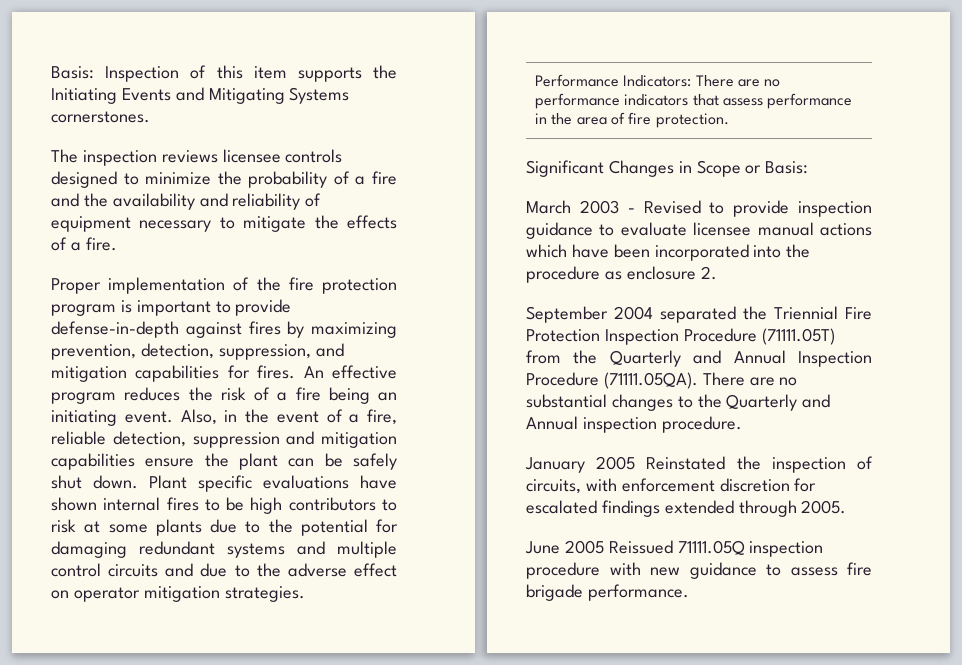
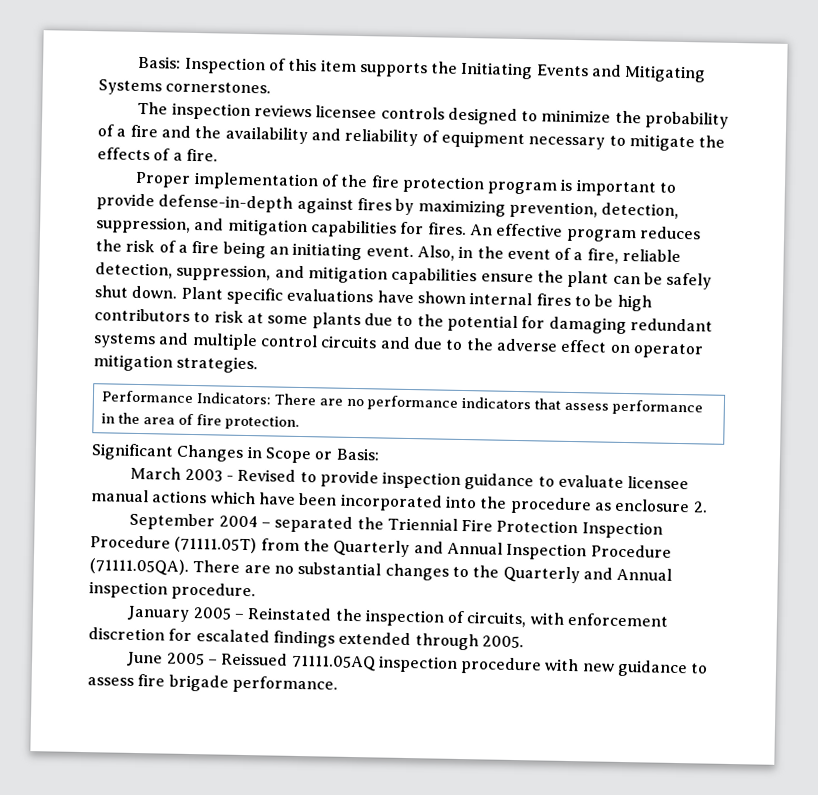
- Also, in the event of a fire, reliable detection, suppression and mitigation capabilities ensure the plant can be safely shut down.
+ Also, in the event of a fire, reliable detection, suppression, and mitigation capabilities ensure the plant can be safely shut down.
- September 2004 separated the Triennial Fire Protection Inspection Procedure (71111.05T) from the Quarterly and Annual Inspection Procedure (71111.05QA). There are no substantial changes to the Quarterly and Annual inspection procedure.
+ September 2004 – separated the Triennial Fire Protection Inspection Procedure (71111.05T) from the Quarterly and Annual Inspection Procedure (71111.05QA). There are no substantial changes to the Quarterly and Annual inspection procedure.
- January 2005 Reinstated the inspection of circuits, with enforcement discretion for escalated findings extended through 2005.
+ January 2005 – Reinstated the inspection of circuits, with enforcement discretion for escalated findings extended through 2005.
- June 2005 Reissued 71111.05Q inspection procedure with new guidance to assess fire brigade performance.
+ June 2005 – Reissued 71111.05AQ inspection procedure with new guidance to assess fire brigade performance.

